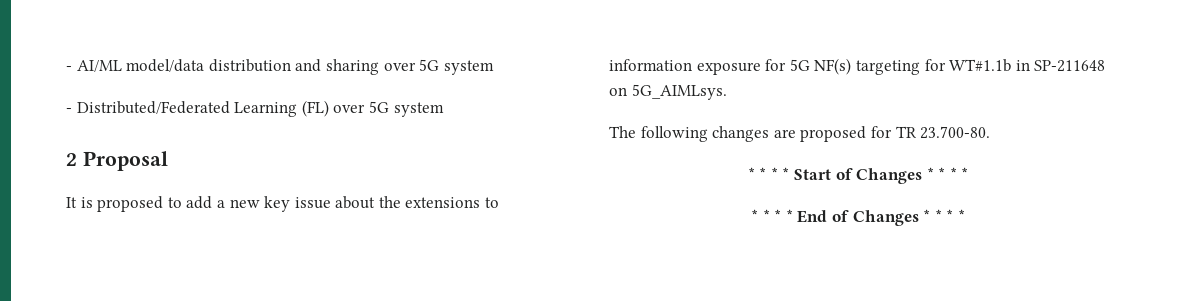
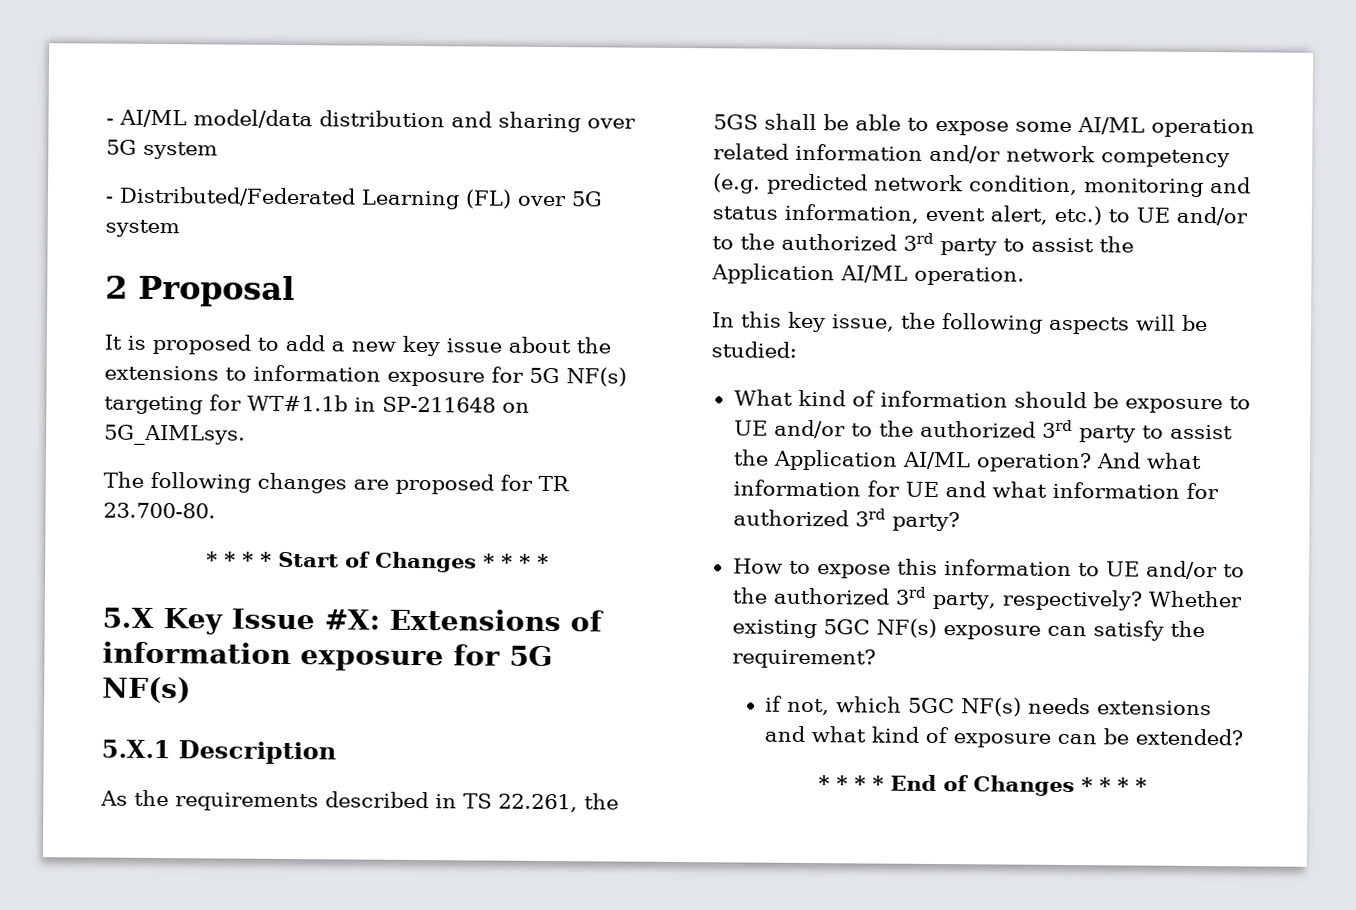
+ 5.X Key Issue #X: Extensions of information exposure for 5G NF(s)
+ 5.X.1 Description
+ As the requirements described in TS 22.261, the 5GS shall be able to expose some AI/ML operation related information and/or network competency (e.g. predicted network condition, monitoring and status information, event alert, etc.) to UE and/or to the authorized 3rd party to assist the Application AI/ML operation.
+ In this key issue, the following aspects will be studied:
+ What kind of information should be exposure to UE and/or to the authorized 3rd party to assist the Application AI/ML operation? And what information for UE and what information for authorized 3rd party?
+ How to expose this information to UE and/or to the authorized 3rd party, respectively? Whether existing 5GC NF(s) exposure can satisfy the requirement?
+ if not, which 5GC NF(s) needs extensions and what kind of exposure can be extended?

